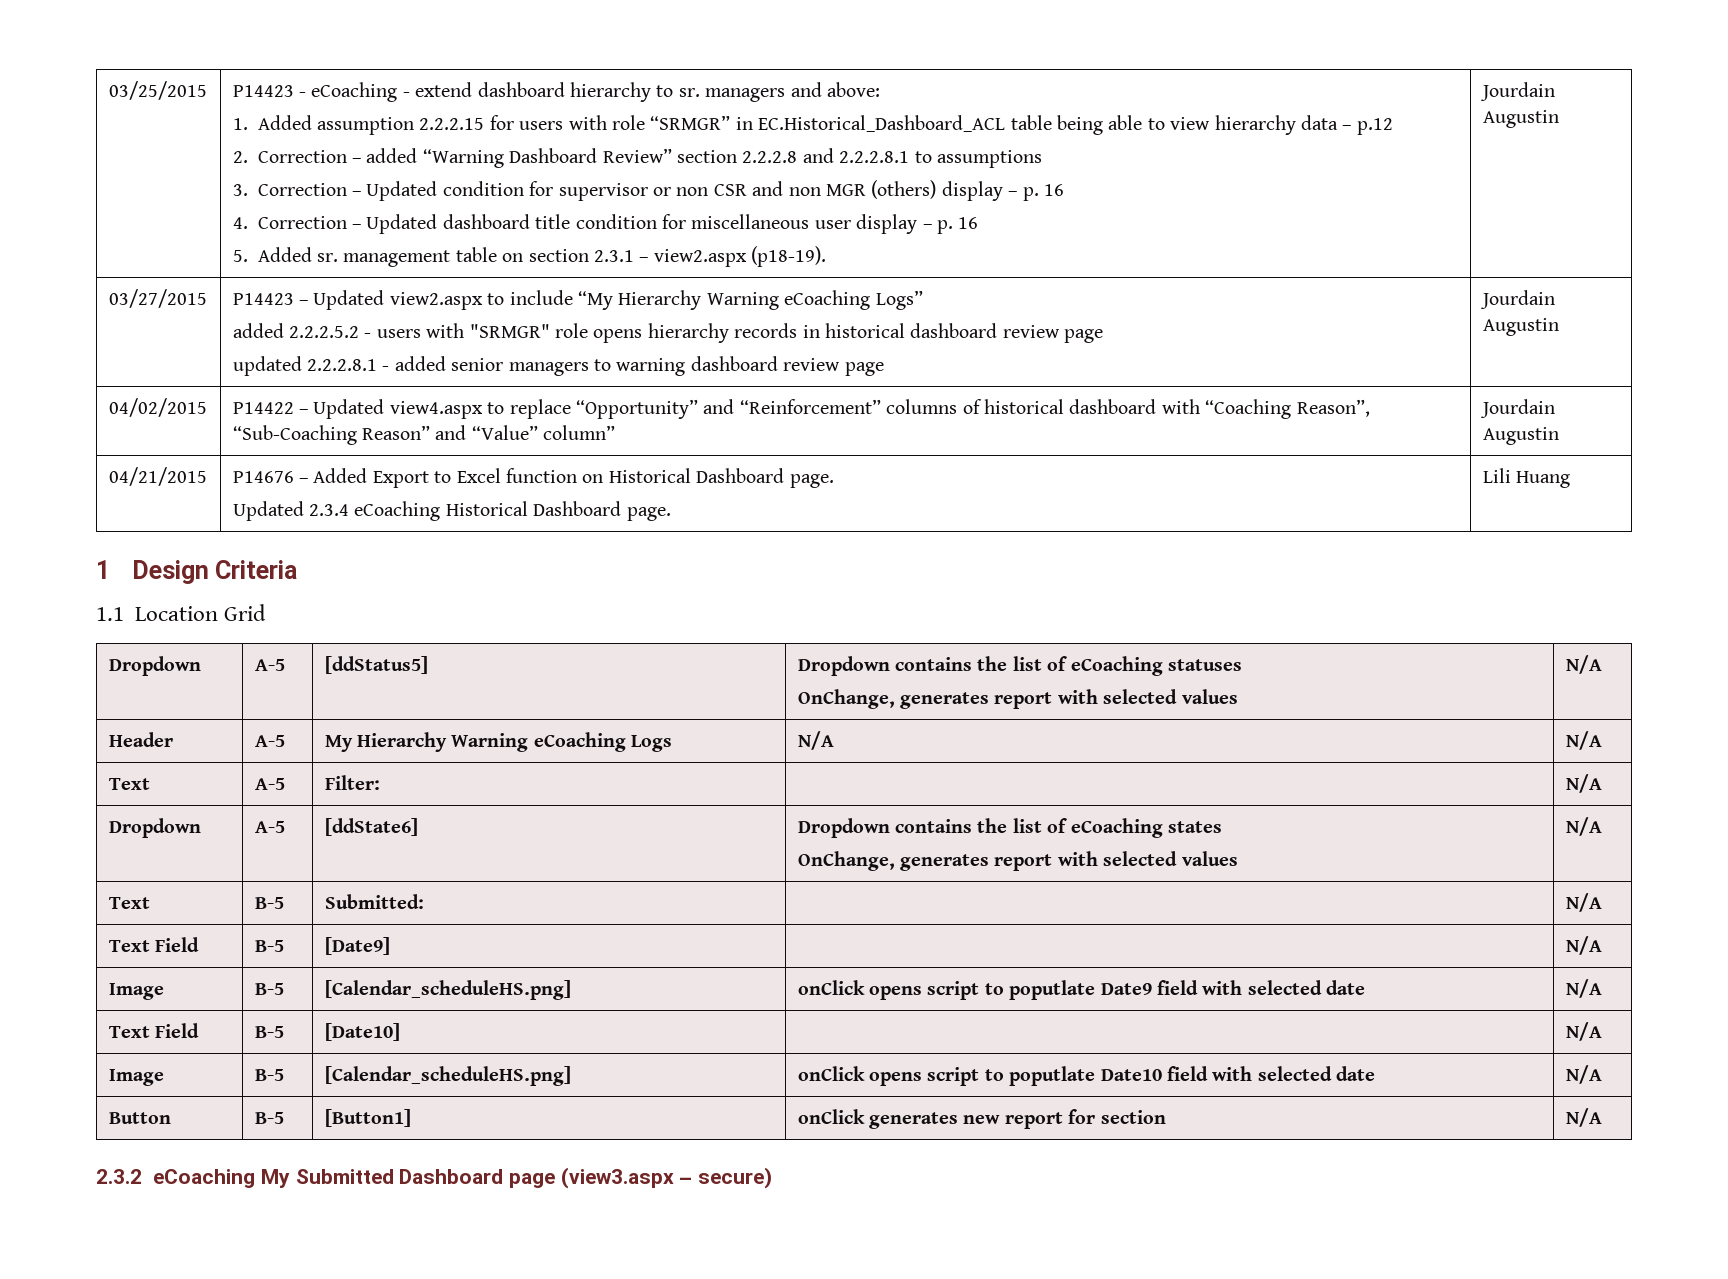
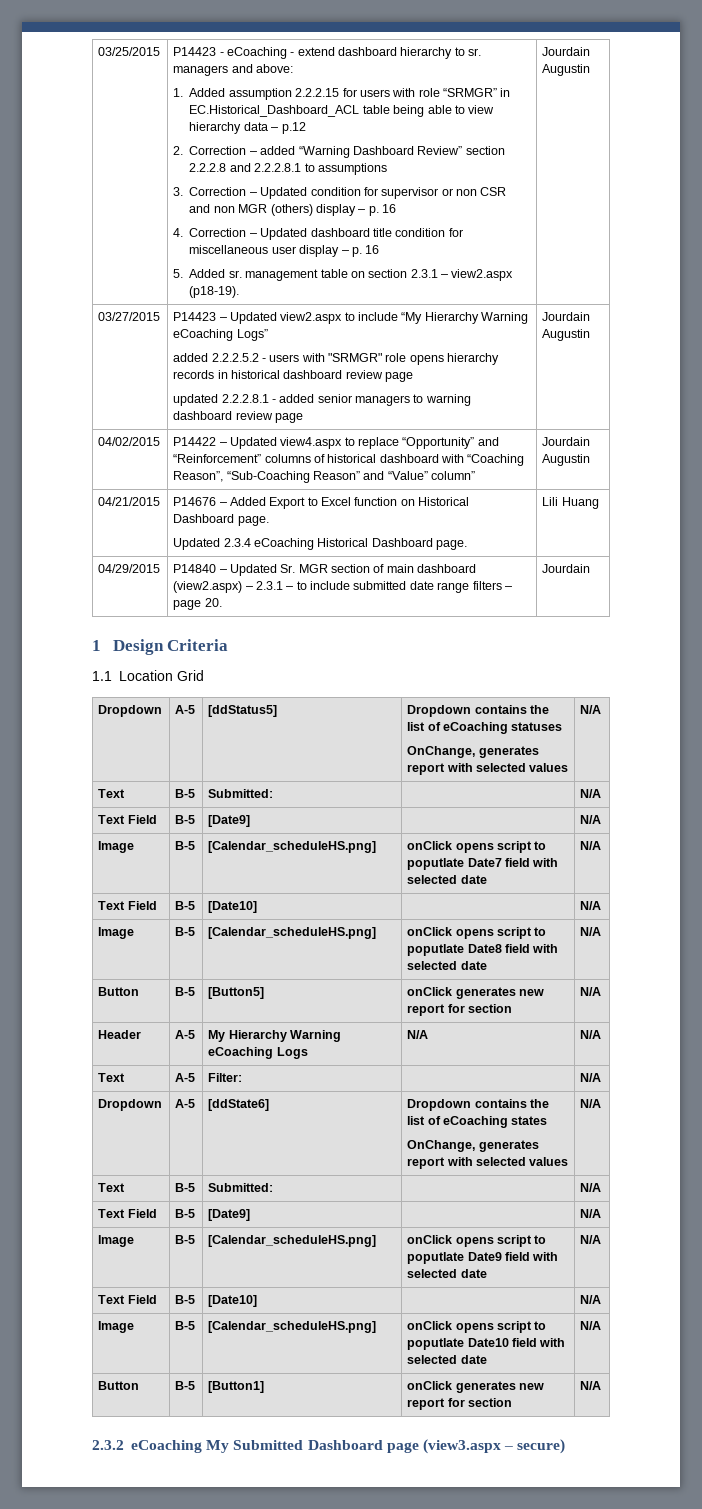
+ 04/29/2015 | P14840 – Updated Sr. MGR section of main dashboard (view2.aspx) – 2.3.1 – to include submitted date range filters – page 20. | Jourdain
  Dropdown | A-5 | [ddStatus5] | Dropdown contains the list of eCoaching statuses
  OnChange, generates report with selected values | N/A
+ Text | B-5 | Submitted: | | N/A
+ Text Field | B-5 | [Date9] | | N/A
+ Image | B-5 | [Calendar_scheduleHS.png] | onClick opens script to poputlate Date7 field with selected date | N/A
+ Text Field | B-5 | [Date10] | | N/A
+ Image | B-5 | [Calendar_scheduleHS.png] | onClick opens script to poputlate Date8 field with selected date | N/A
+ Button | B-5 | [Button5] | onClick generates new report for section | N/A

